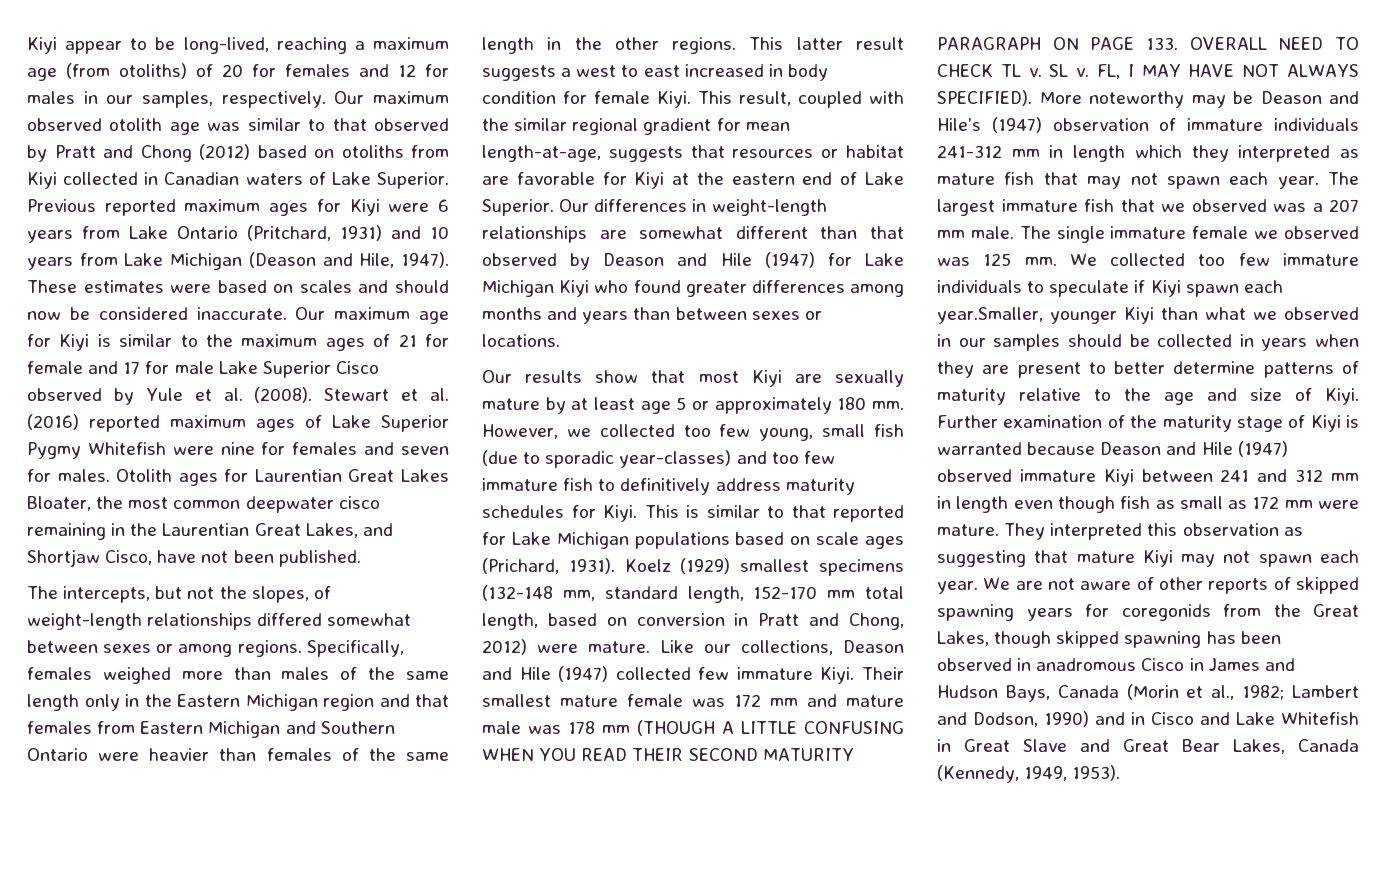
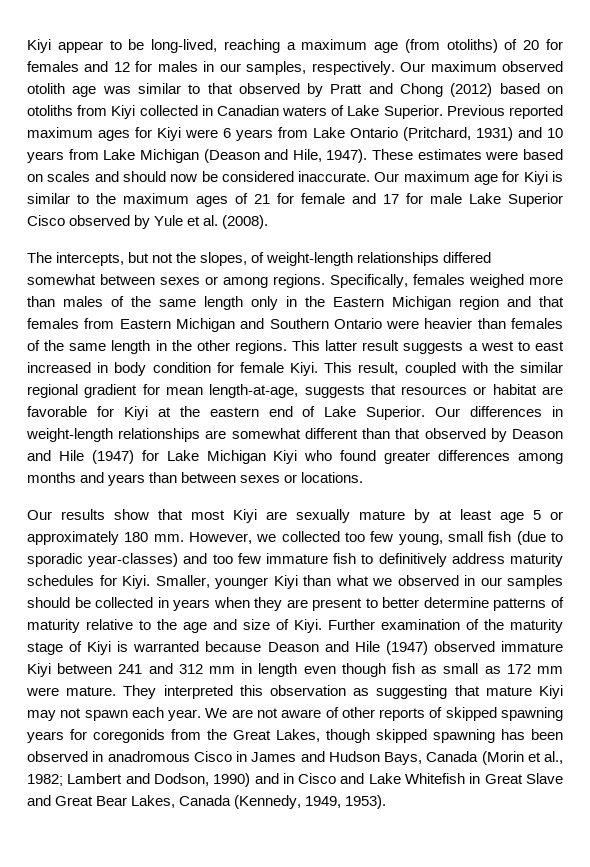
- Stewart et al. (2016) reported maximum ages of Lake Superior Pygmy Whitefish were nine for females and seven for males. Otolith ages for Laurentian Great Lakes Bloater, the most common deepwater cisco remaining in the Laurentian Great Lakes, and Shortjaw Cisco, have not been published.
- This is similar to that reported for Lake Michigan populations based on scale ages (Prichard, 1931). Koelz (1929) smallest specimens (132-148 mm, standard length, 152-170 mm total length, based on conversion in Pratt and Chong, 2012) were mature. Like our collections, Deason and Hile (1947) collected few immature Kiyi. Their smallest mature female was 172 mm and mature male was 178 mm (THOUGH A LITTLE CONFUSING WHEN YOU READ THEIR SECOND MATURITY PARAGRAPH ON PAGE 133. OVERALL NEED TO CHECK TL v. SL v. FL, I MAY HAVE NOT ALWAYS SPECIFIED). More noteworthy may be Deason and Hile’s (1947) observation of immature individuals 241-312 mm in length which they interpreted as mature fish that may not spawn each year. The largest immature fish that we observed was a 207 mm male. The single immature female we observed was 125 mm. We collected too few immature individuals to speculate if Kiyi spawn each year.Smaller, younger Kiyi than what we observed in our samples should be collected in years when they are present to better determine patterns of maturity relative to the age and size of Kiyi.
+ Smaller, younger Kiyi than what we observed in our samples should be collected in years when they are present to better determine patterns of maturity relative to the age and size of Kiyi.

